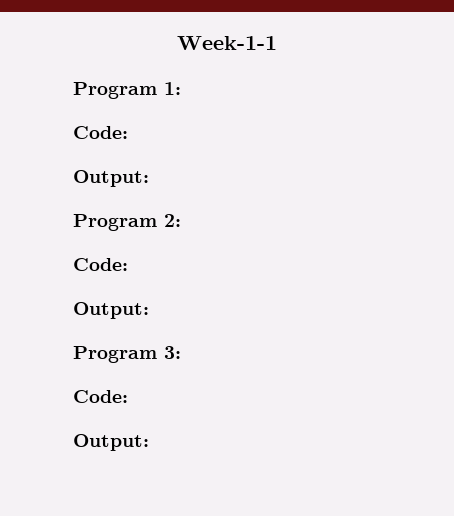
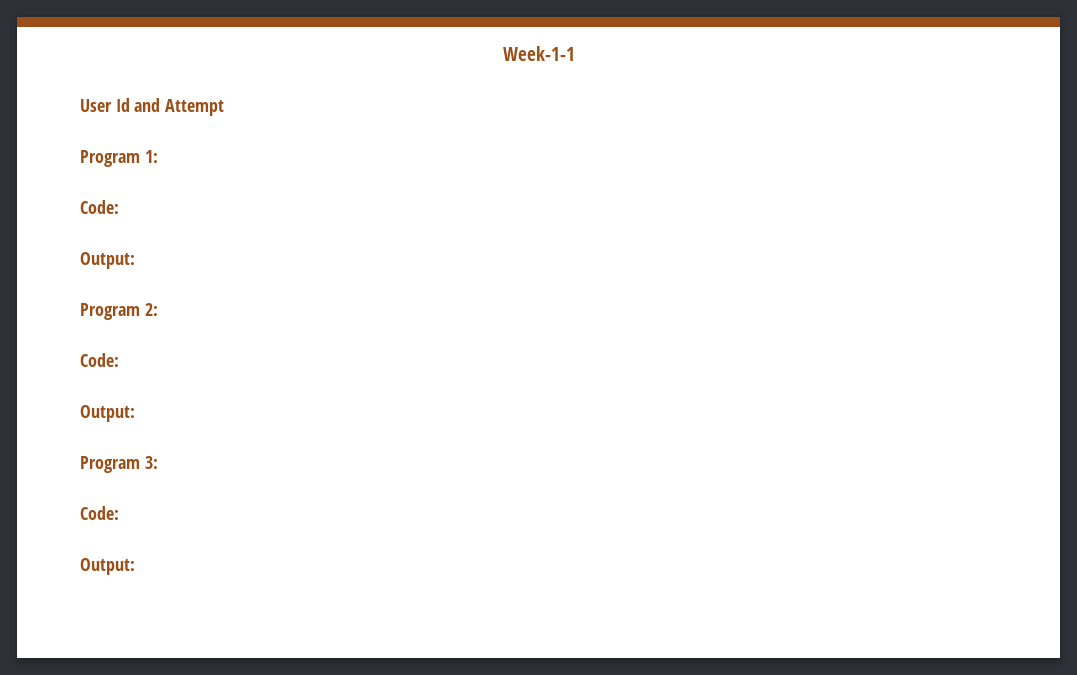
+ User Id and Attempt

